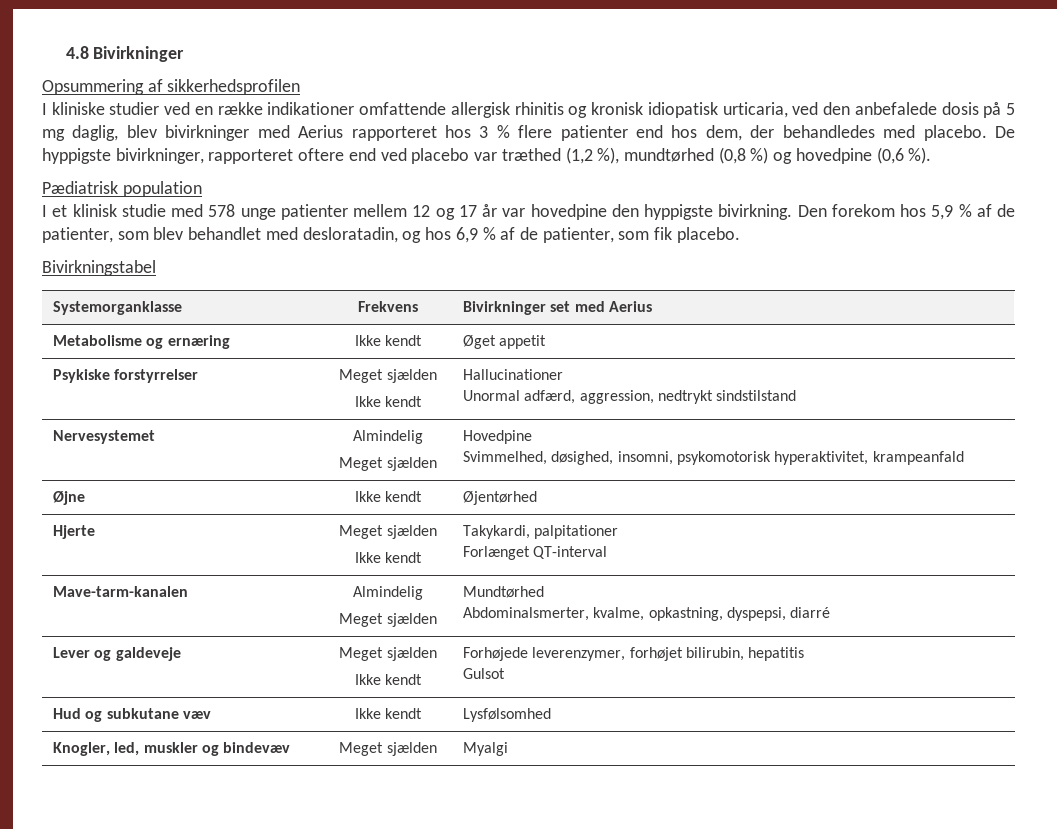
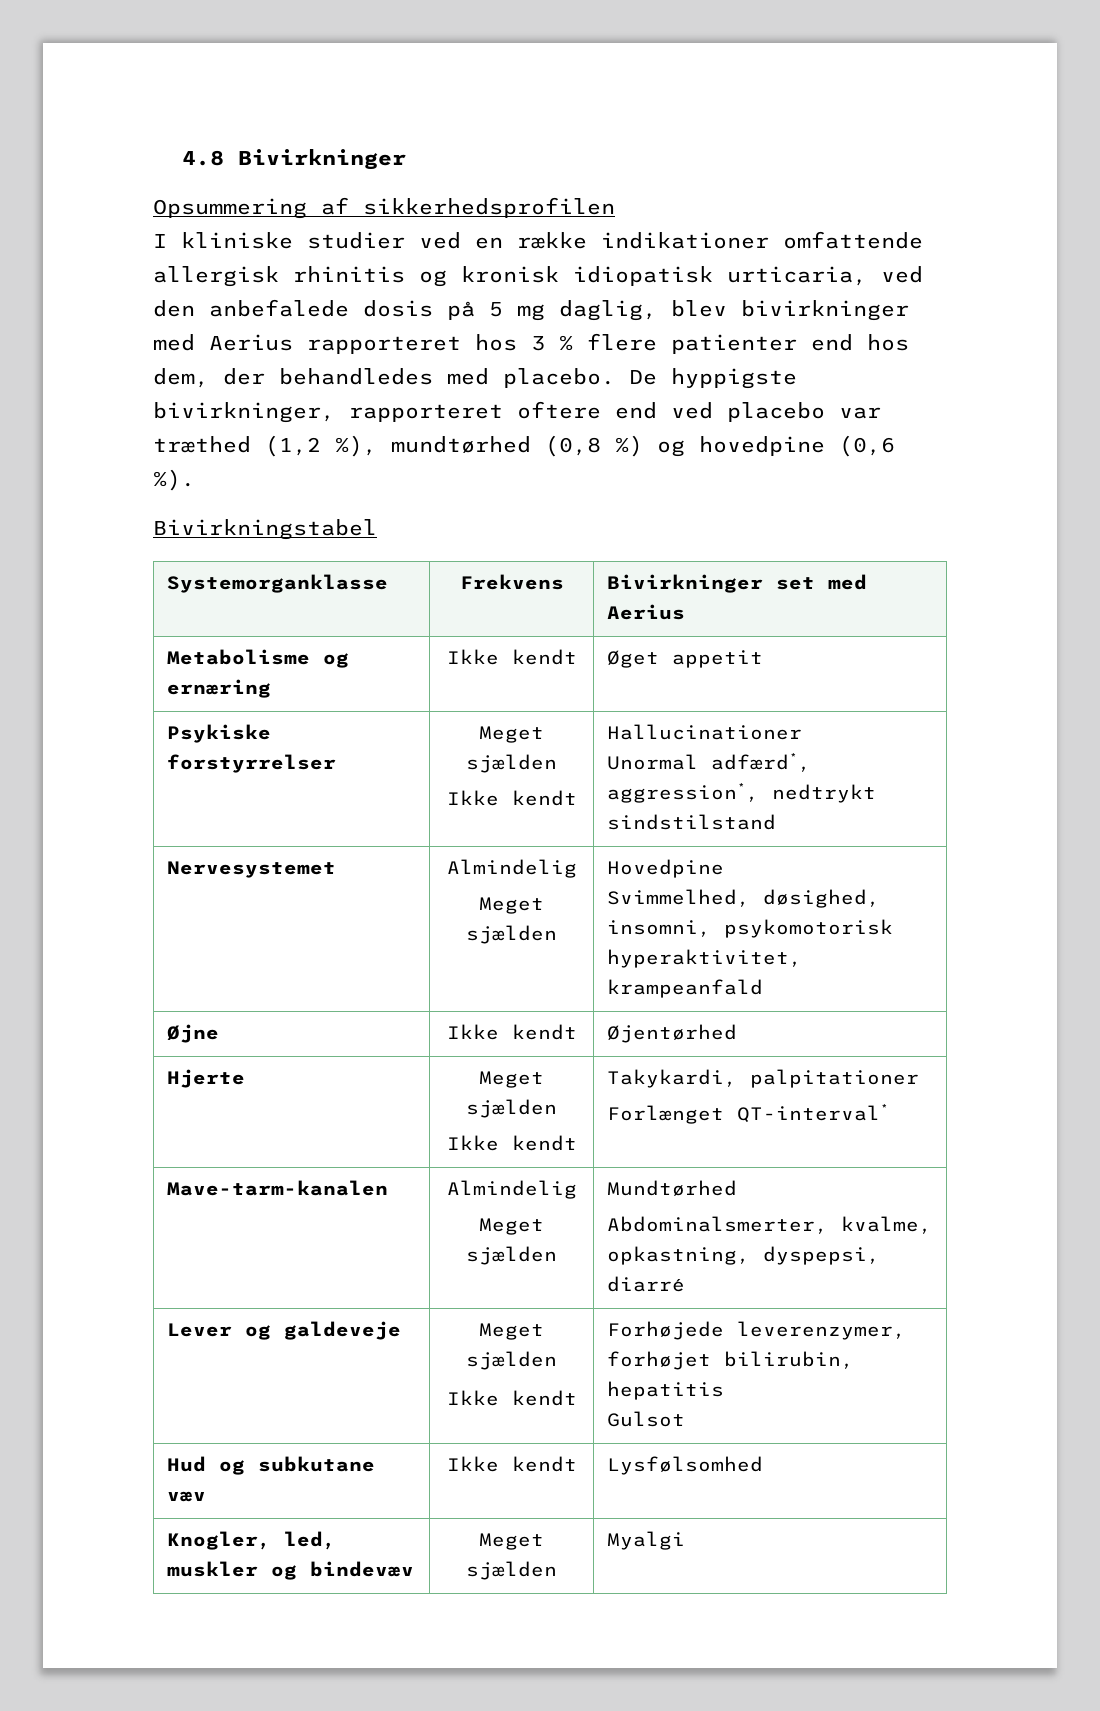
- Pædiatrisk population
- I et klinisk studie med 578 unge patienter mellem 12 og 17 år var hovedpine den hyppigste bivirkning. Den forekom hos 5,9 % af de patienter, som blev behandlet med desloratadin, og hos 6,9 % af de patienter, som fik placebo.
  Psykiske forstyrrelser | Meget sjælden
  Ikke kendt | Hallucinationer
- Unormal adfærd, aggression, nedtrykt sindstilstand
+ Unormal adfærd*, aggression*, nedtrykt sindstilstand
  Hjerte | Meget sjælden
  Ikke kendt | Takykardi, palpitationer
- Forlænget QT-interval
+ Forlænget QT-interval*

